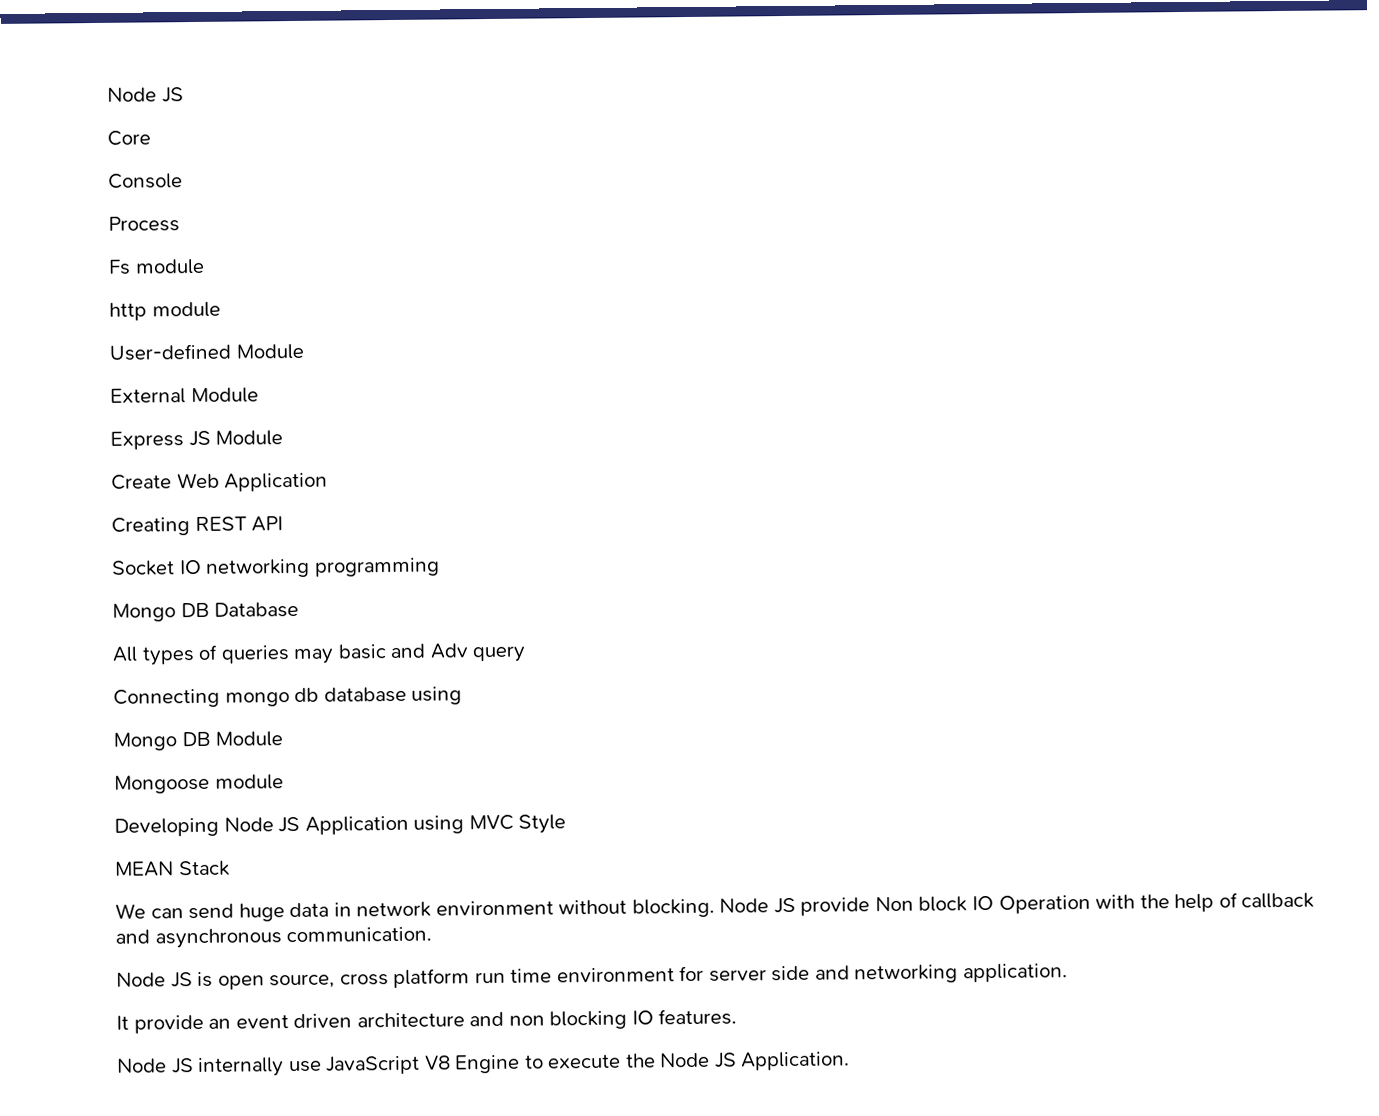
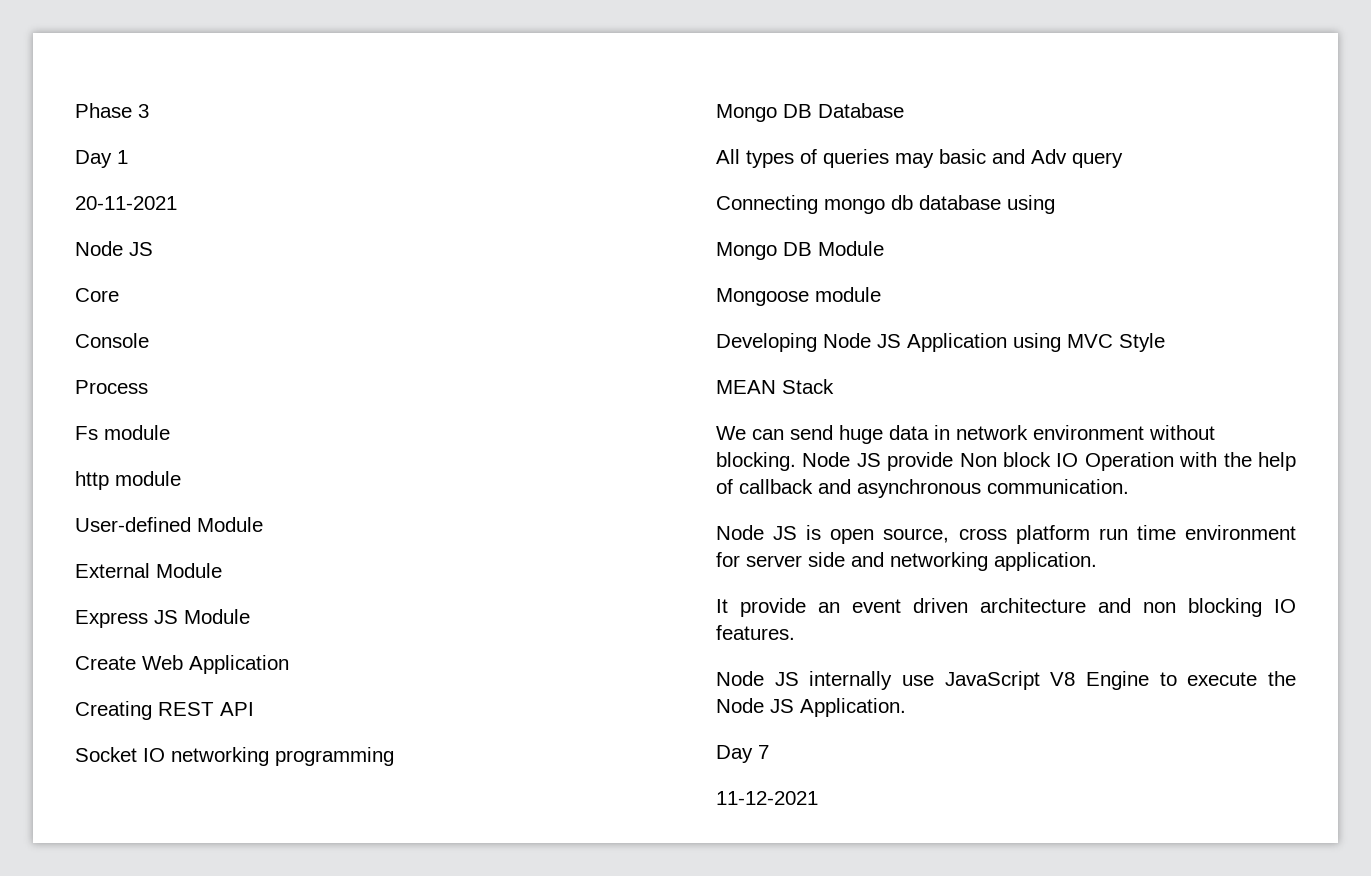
+ Phase 3
+ Day 1
+ 20-11-2021
+ Day 7
+ 11-12-2021

